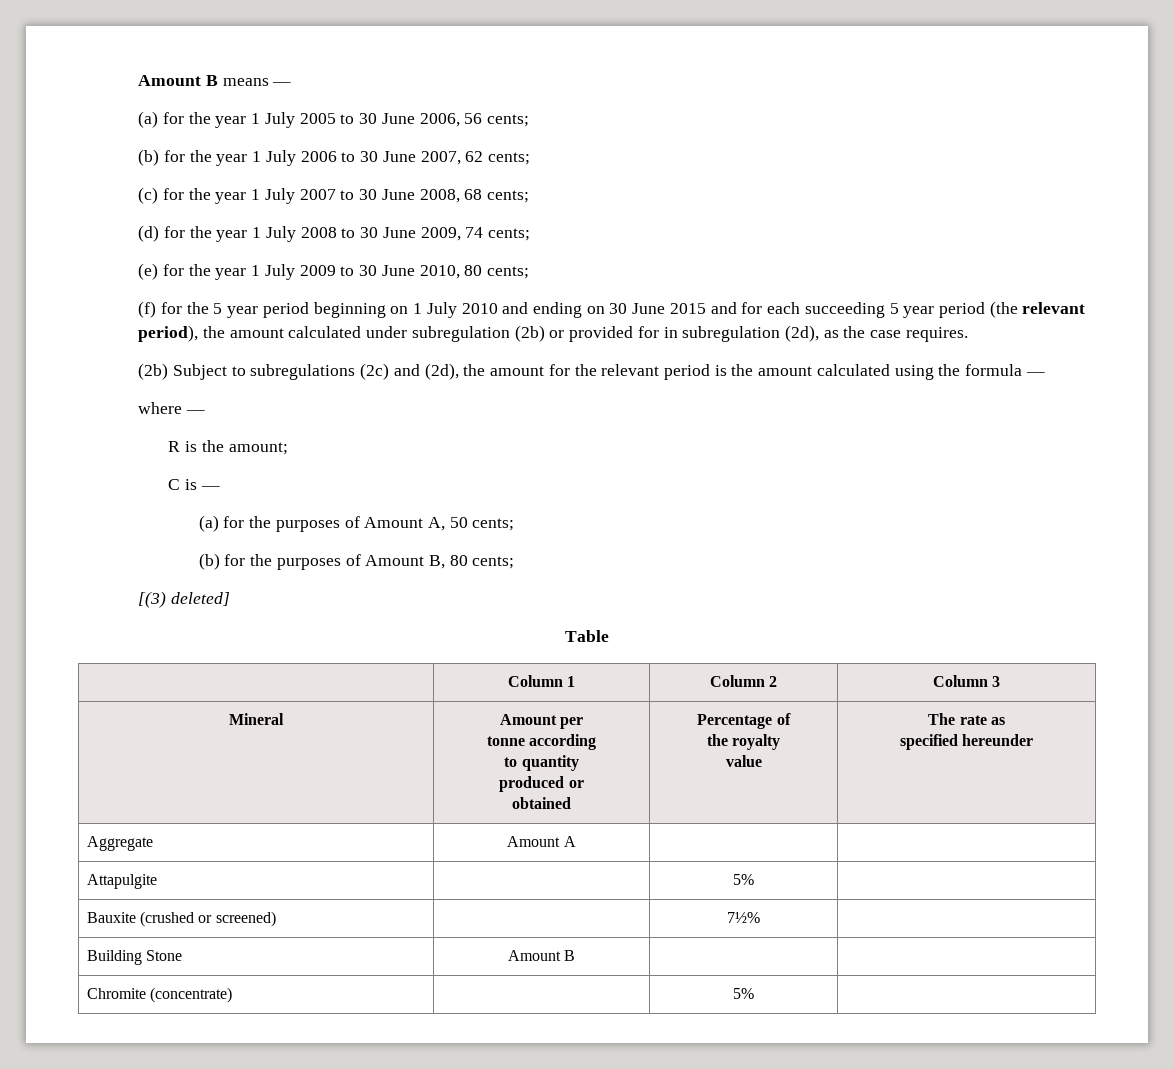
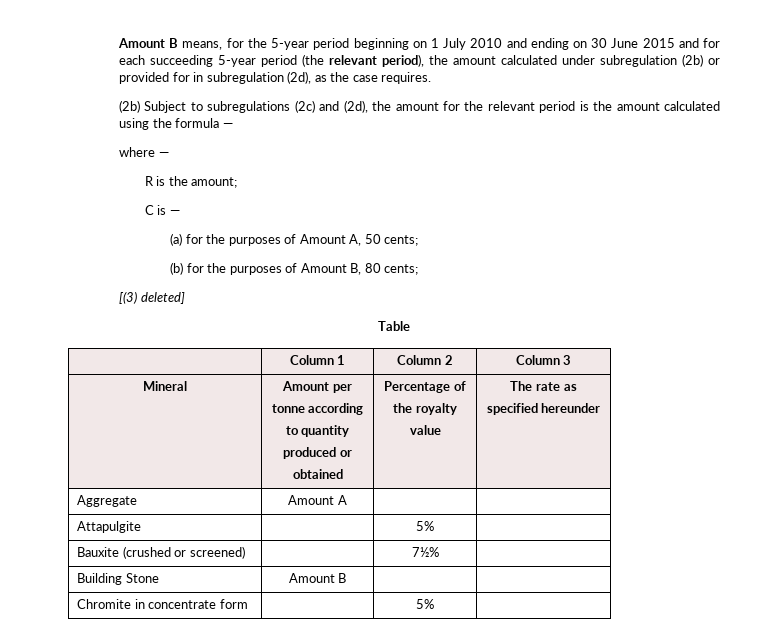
- Amount B means —
- (a) for the year 1 July 2005 to 30 June 2006, 56 cents;
- (b) for the year 1 July 2006 to 30 June 2007, 62 cents;
- (c) for the year 1 July 2007 to 30 June 2008, 68 cents;
- (d) for the year 1 July 2008 to 30 June 2009, 74 cents;
- (e) for the year 1 July 2009 to 30 June 2010, 80 cents;
- (f) for the 5 year period beginning on 1 July 2010 and ending on 30 June 2015 and for each succeeding 5 year period (the relevant period), the amount calculated under subregulation (2b) or provided for in subregulation (2d), as the case requires.
+ Amount B means, for the 5-year period beginning on 1 July 2010 and ending on 30 June 2015 and for each succeeding 5-year period (the relevant period), the amount calculated under subregulation (2b) or provided for in subregulation (2d), as the case requires.
- Chromite (concentrate) | | 5% |
+ Chromite in concentrate form | | 5% |

